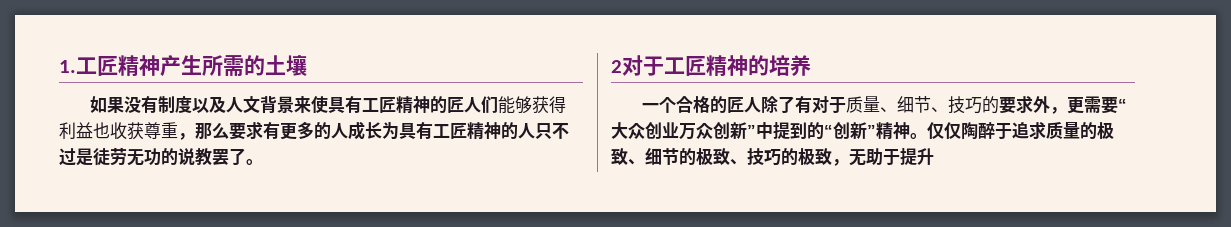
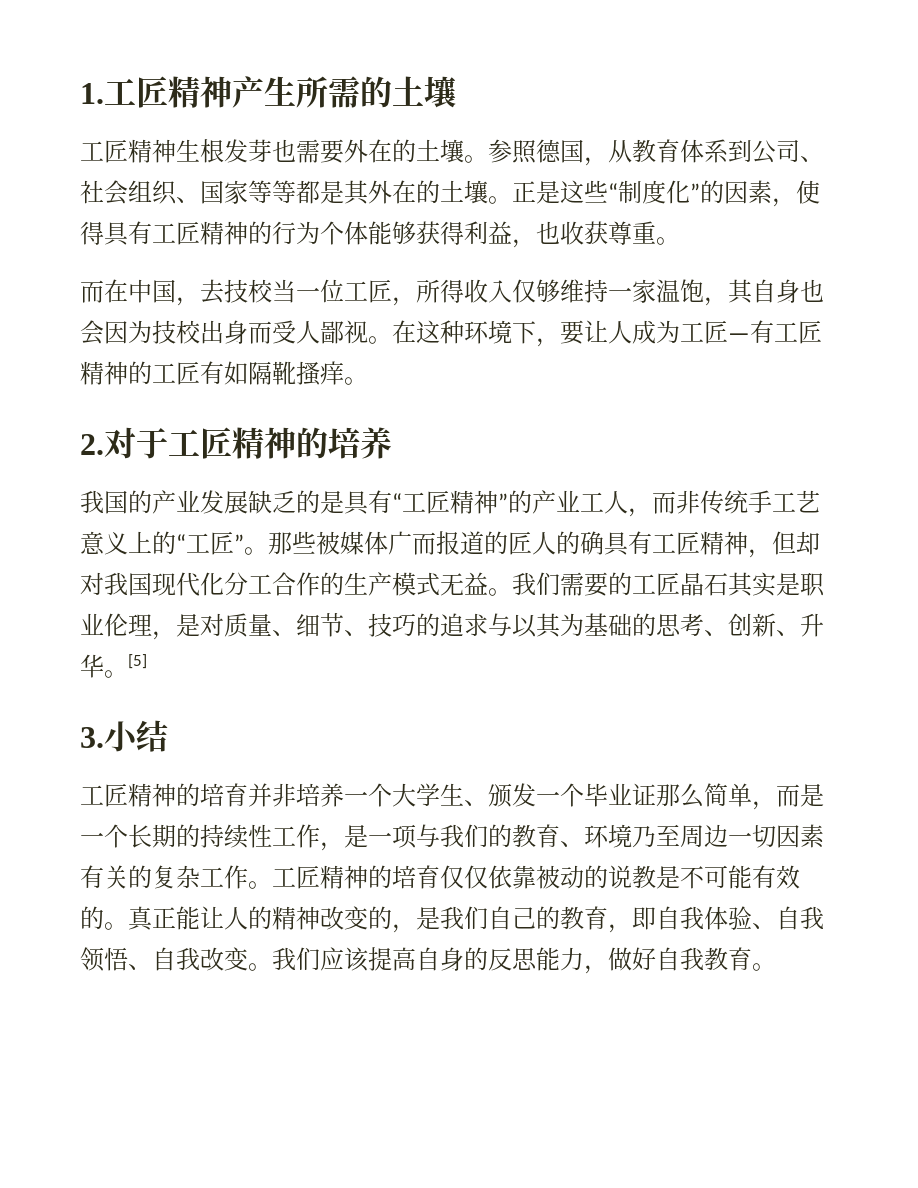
- 如果没有制度以及人文背景来使具有工匠精神的匠人们能够获得利益也收获尊重，那么要求有更多的人成长为具有工匠精神的人只不过是徒劳无功的说教罢了。
- 2对于工匠精神的培养
+ 工匠精神生根发芽也需要外在的土壤。参照德国，从教育体系到公司、社会组织、国家等等都是其外在的土壤。正是这些“制度化”的因素，使得具有工匠精神的行为个体能够获得利益，也收获尊重。
+ 而在中国，去技校当一位工匠，所得收入仅够维持一家温饱，其自身也会因为技校出身而受人鄙视。在这种环境下，要让人成为工匠—有工匠精神的工匠有如隔靴搔痒。
+ 2.对于工匠精神的培养
- 一个合格的匠人除了有对于质量、细节、技巧的要求外，更需要“大众创业万众创新”中提到的“创新”精神。仅仅陶醉于追求质量的极致、细节的极致、技巧的极致，无助于提升
+ 我国的产业发展缺乏的是具有“工匠精神”的产业工人，而非传统手工艺意义上的“工匠”。那些被媒体广而报道的匠人的确具有工匠精神，但却对我国现代化分工合作的生产模式无益。我们需要的工匠晶石其实是职业伦理，是对质量、细节、技巧的追求与以其为基础的思考、创新、升华。[5]
+ 3.小结
+ 工匠精神的培育并非培养一个大学生、颁发一个毕业证那么简单，而是一个长期的持续性工作，是一项与我们的教育、环境乃至周边一切因素有关的复杂工作。工匠精神的培育仅仅依靠被动的说教是不可能有效的。真正能让人的精神改变的，是我们自己的教育，即自我体验、自我领悟、自我改变。我们应该提高自身的反思能力，做好自我教育。

